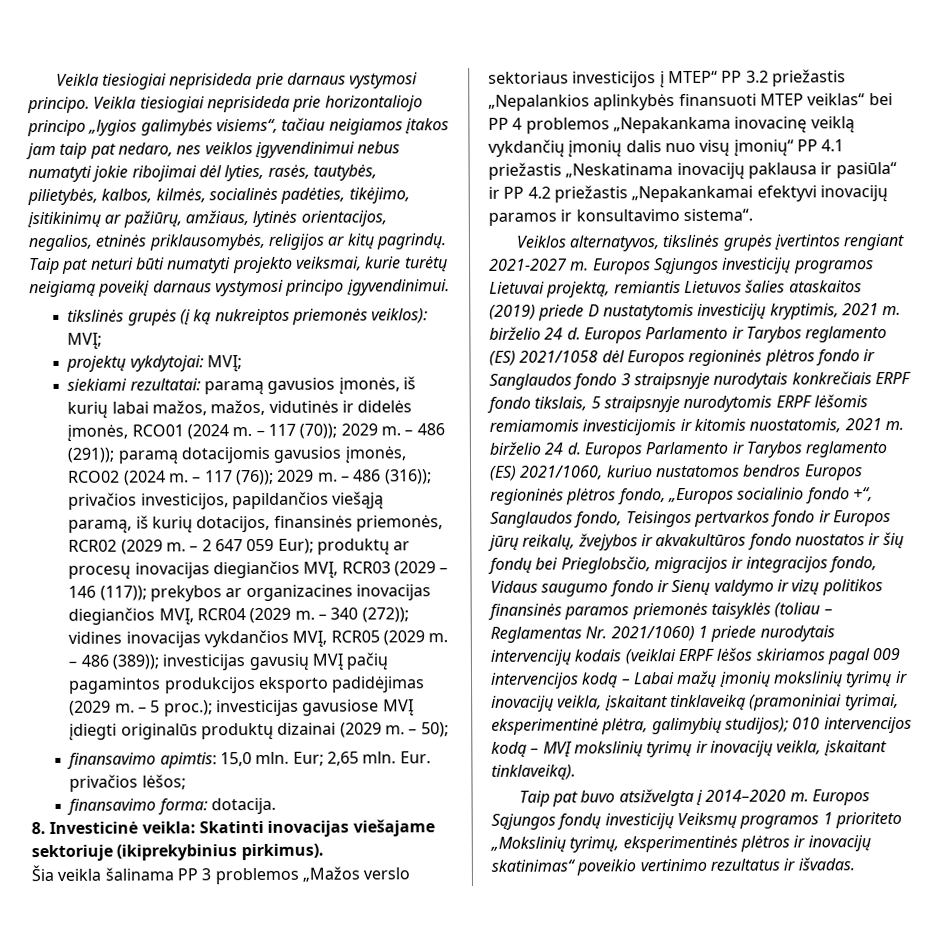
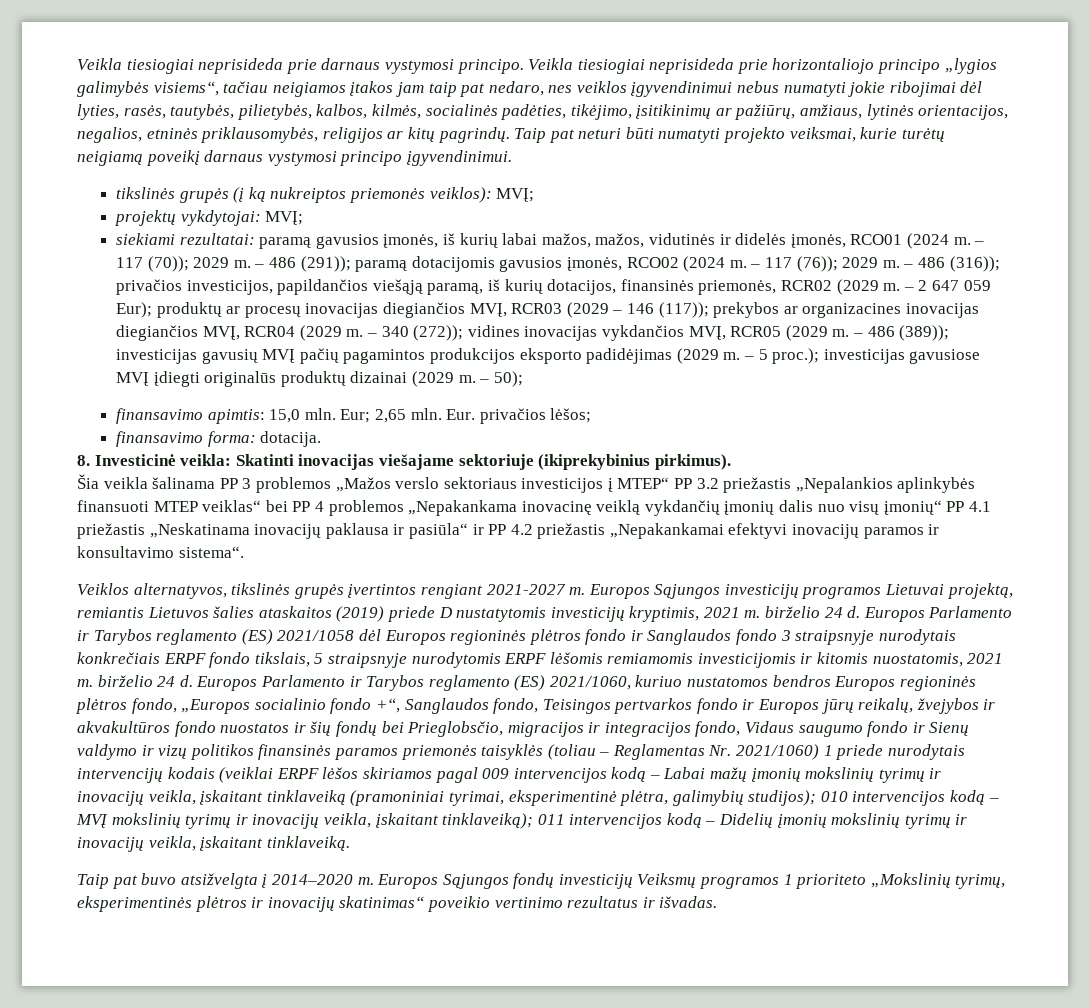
- 010 intervencijos kodą – MVĮ mokslinių tyrimų ir inovacijų veikla, įskaitant tinklaveiką).
+ 010 intervencijos kodą – MVĮ mokslinių tyrimų ir inovacijų veikla, įskaitant tinklaveiką); 011 intervencijos kodą – Didelių įmonių mokslinių tyrimų ir inovacijų veikla, įskaitant tinklaveiką.

